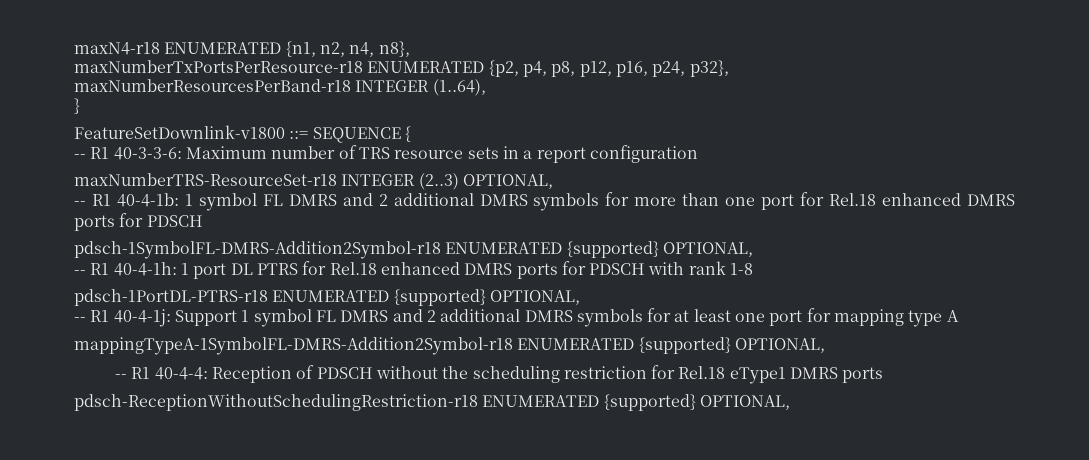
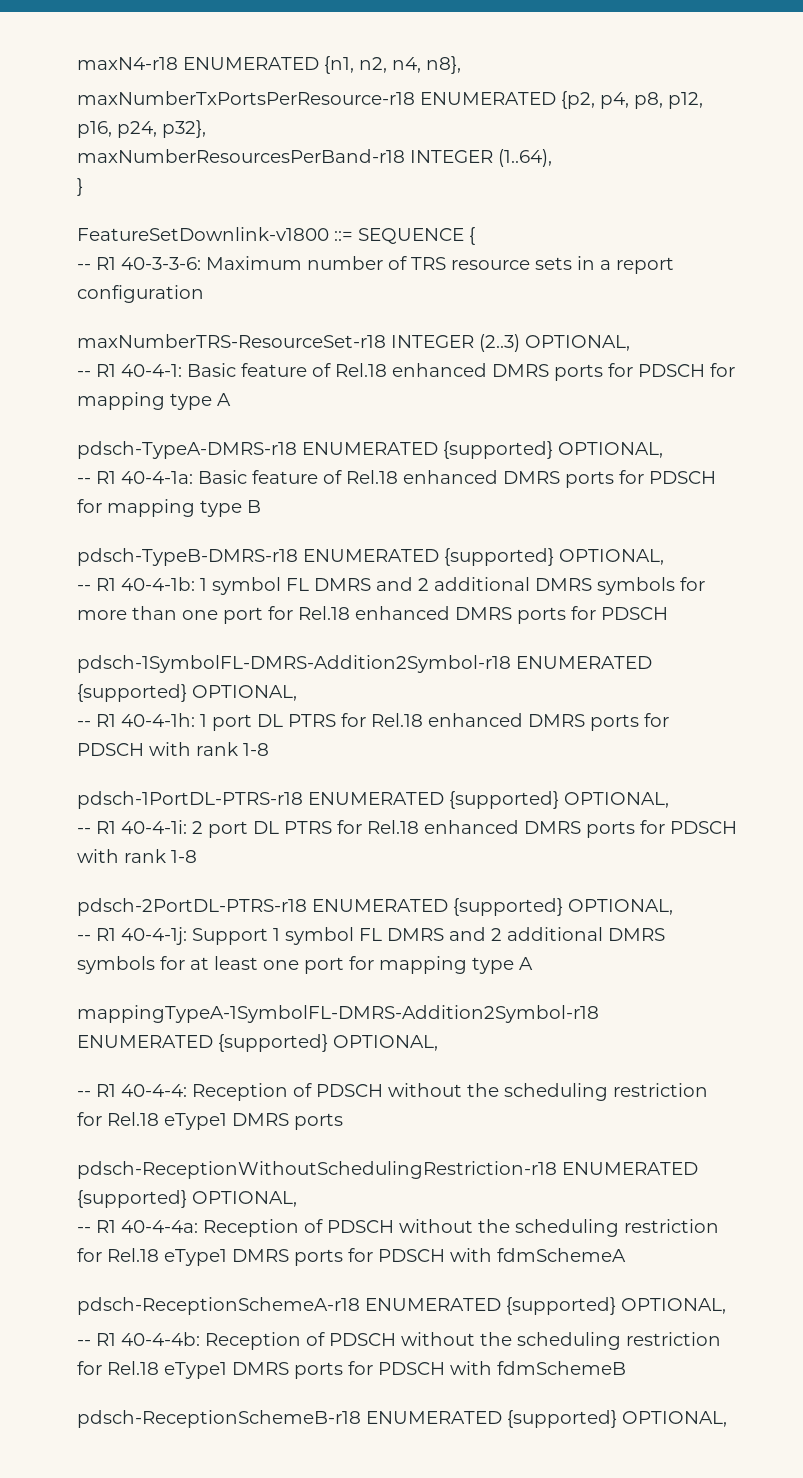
+ -- R1 40-4-1: Basic feature of Rel.18 enhanced DMRS ports for PDSCH for mapping type A
+ pdsch-TypeA-DMRS-r18 ENUMERATED {supported} OPTIONAL,
+ -- R1 40-4-1a: Basic feature of Rel.18 enhanced DMRS ports for PDSCH for mapping type B
+ pdsch-TypeB-DMRS-r18 ENUMERATED {supported} OPTIONAL,
+ -- R1 40-4-1i: 2 port DL PTRS for Rel.18 enhanced DMRS ports for PDSCH with rank 1-8
+ pdsch-2PortDL-PTRS-r18 ENUMERATED {supported} OPTIONAL,
+ -- R1 40-4-4a: Reception of PDSCH without the scheduling restriction for Rel.18 eType1 DMRS ports for PDSCH with fdmSchemeA
+ pdsch-ReceptionSchemeA-r18 ENUMERATED {supported} OPTIONAL,
+ -- R1 40-4-4b: Reception of PDSCH without the scheduling restriction for Rel.18 eType1 DMRS ports for PDSCH with fdmSchemeB
+ pdsch-ReceptionSchemeB-r18 ENUMERATED {supported} OPTIONAL,

